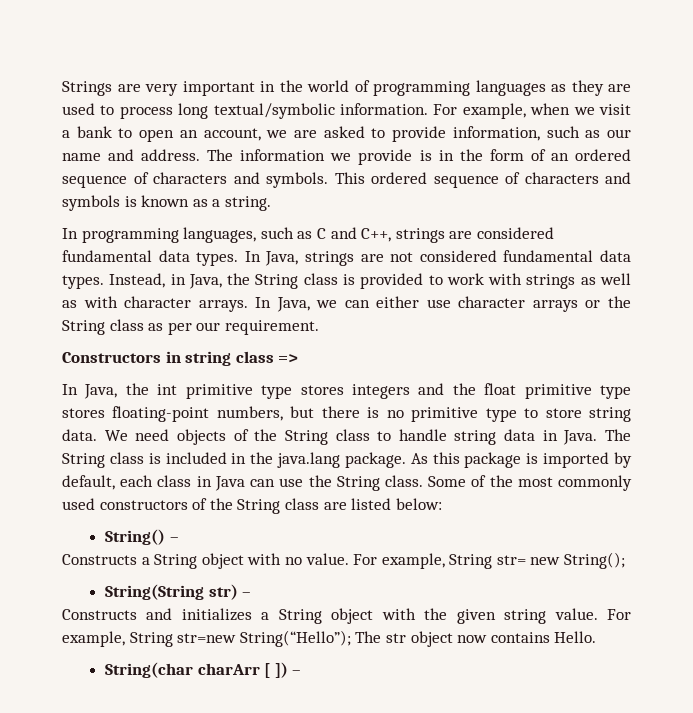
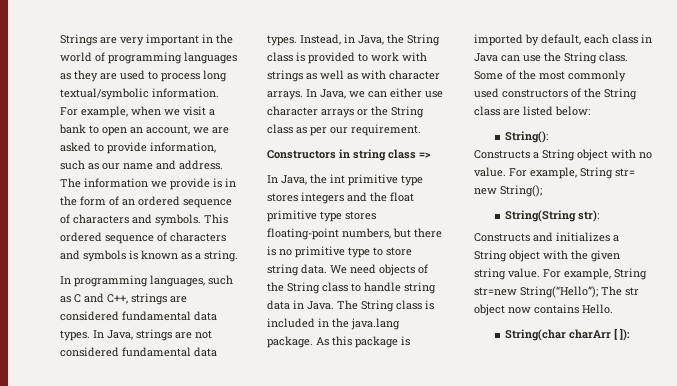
- String() –
+ String():
- String(String str) –
+ String(String str):
- String(char charArr [ ]) –
+ String(char charArr [ ]):

